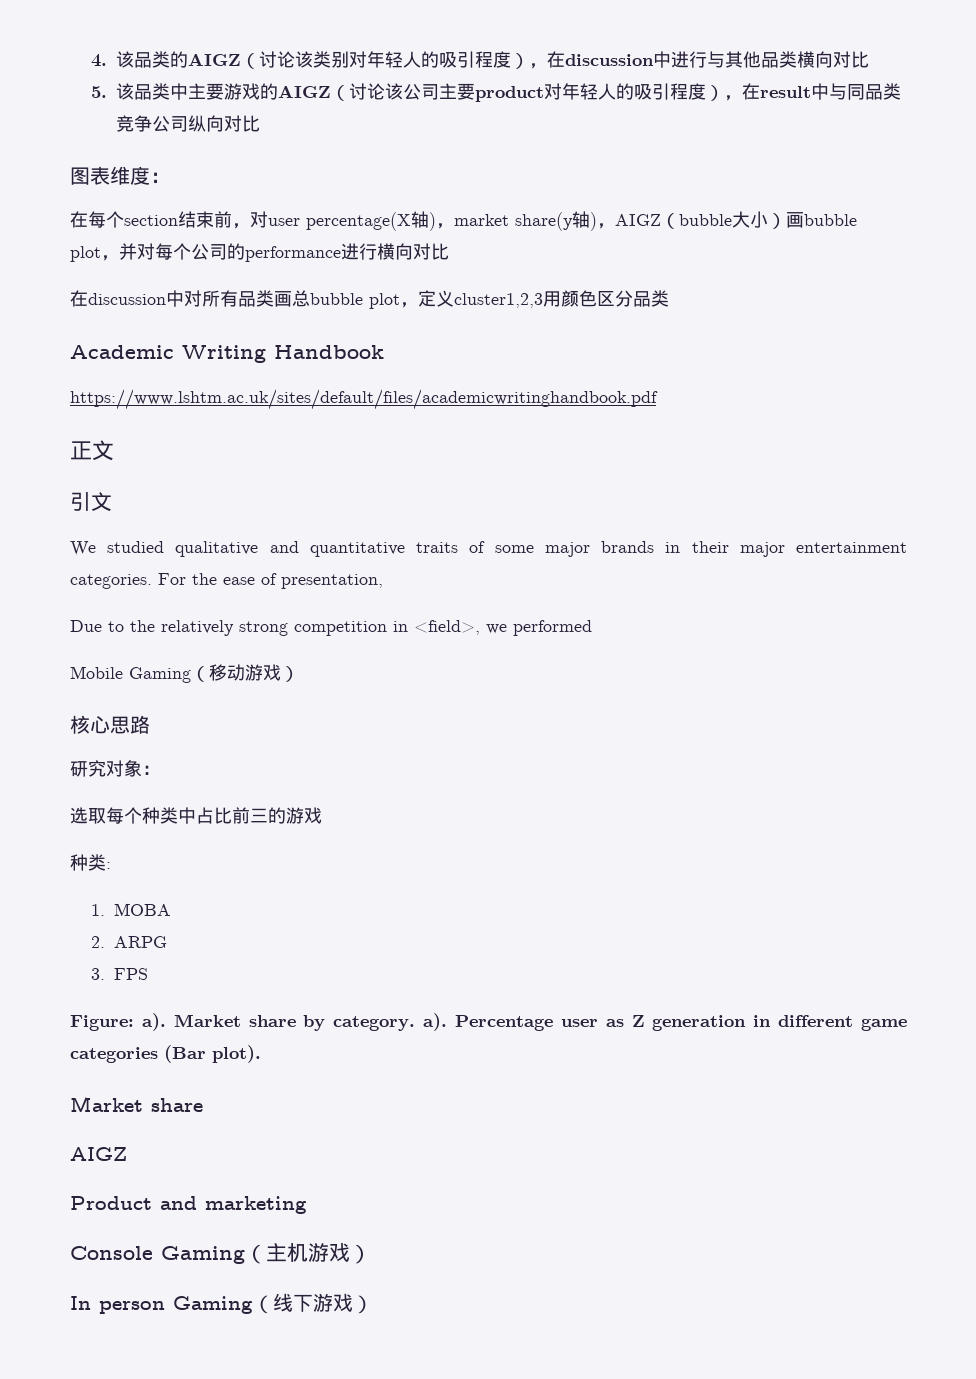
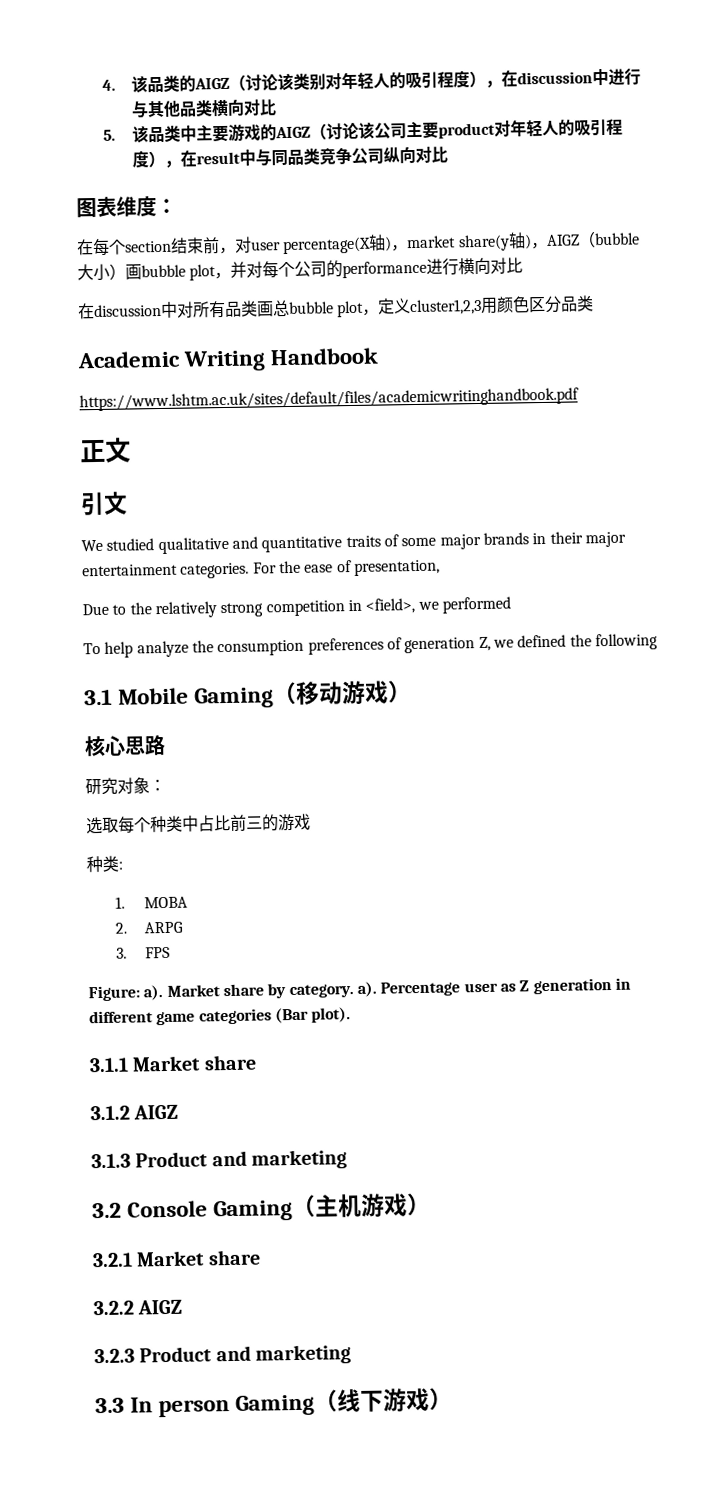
- Mobile Gaming（移动游戏）
+ To help analyze the consumption preferences of generation Z, we defined the following
+ 3.1 Mobile Gaming（移动游戏）
  Percentage user as Z generation in different game categories (Bar plot).
- Market share
- AIGZ
- Product and marketing
- Console Gaming（主机游戏）
+ 3.1.1 Market share
+ 3.1.2 AIGZ
+ 3.1.3 Product and marketing
+ 3.2 Console Gaming（主机游戏）
- In person Gaming（线下游戏）
+ 3.2.1 Market share
+ 3.2.2 AIGZ
+ 3.2.3 Product and marketing
+ 3.3 In person Gaming（线下游戏）

